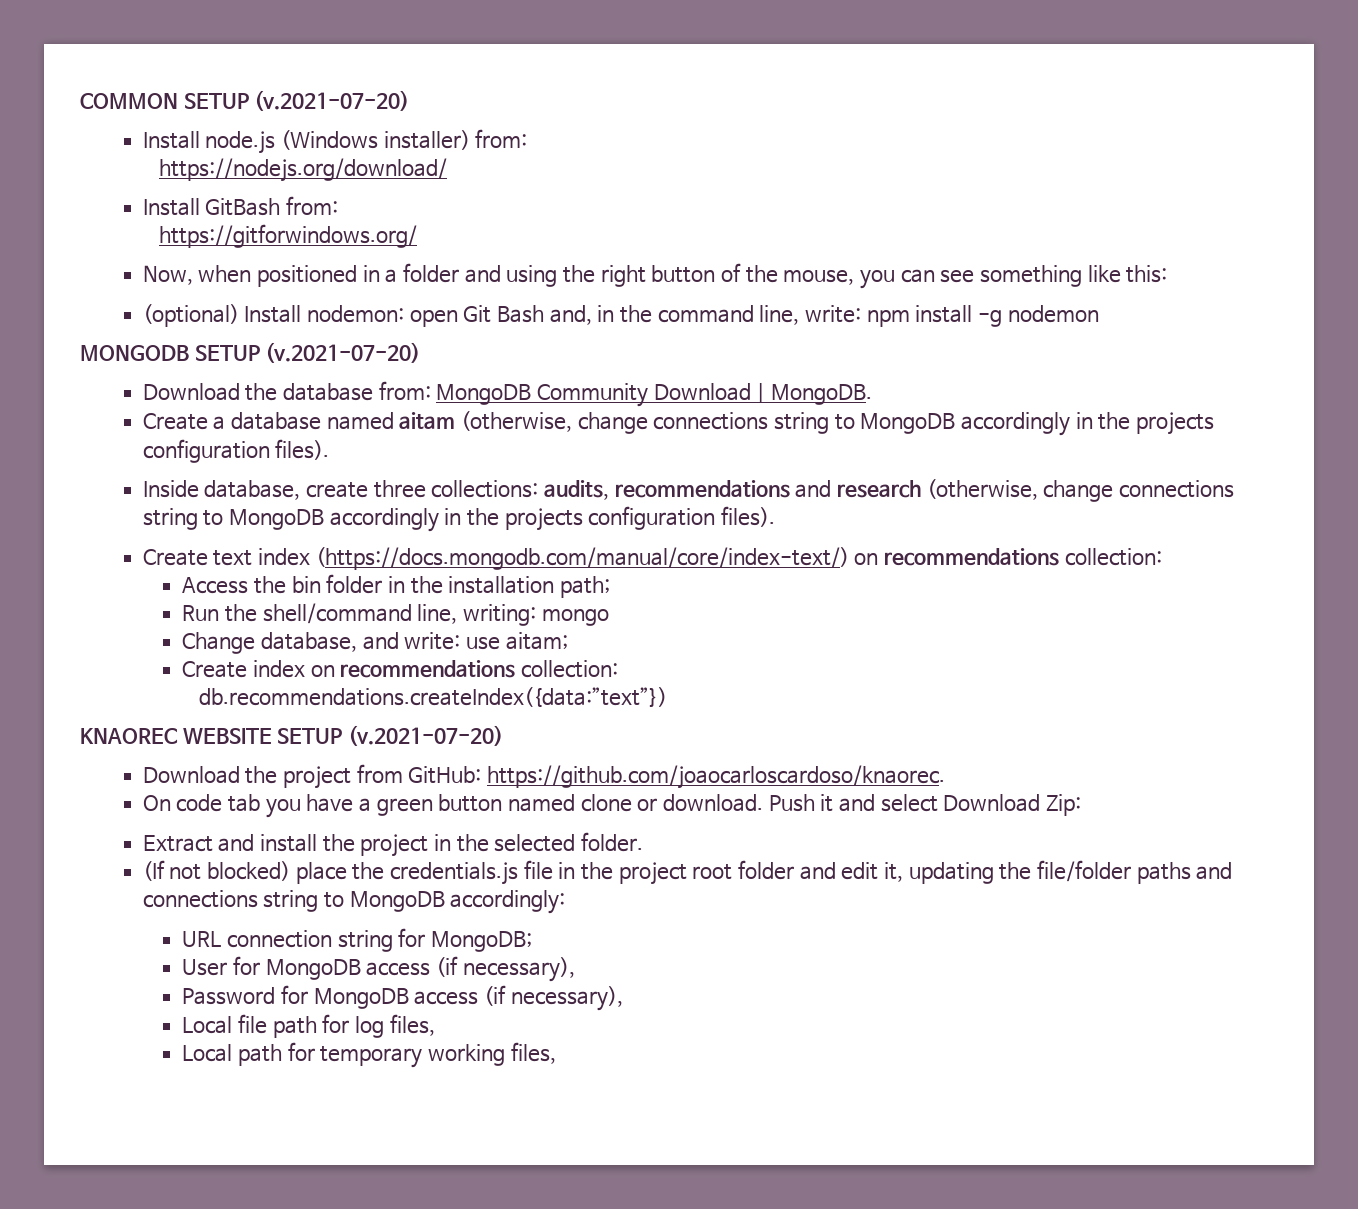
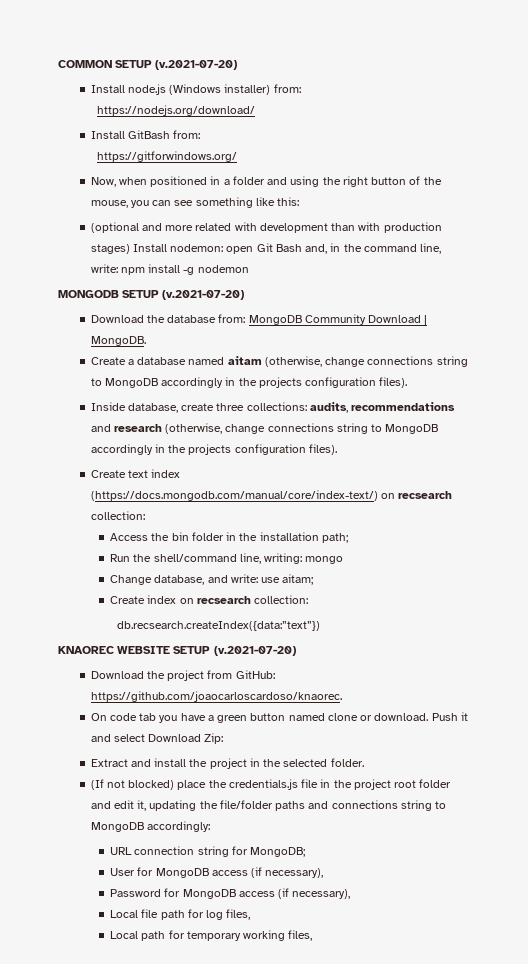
- (optional) Install nodemon: open Git Bash and, in the command line, write: npm install -g nodemon
+ (optional and more related with development than with production stages) Install nodemon: open Git Bash and, in the command line, write: npm install -g nodemon
- Create text index (https://docs.mongodb.com/manual/core/index-text/) on recommendations collection:
+ Create text index (https://docs.mongodb.com/manual/core/index-text/) on recsearch collection:
- Create index on recommendations collection:
- db.recommendations.createIndex({data:”text”})
+ Create index on recsearch collection:
+ db.recsearch.createIndex({data:”text”})

